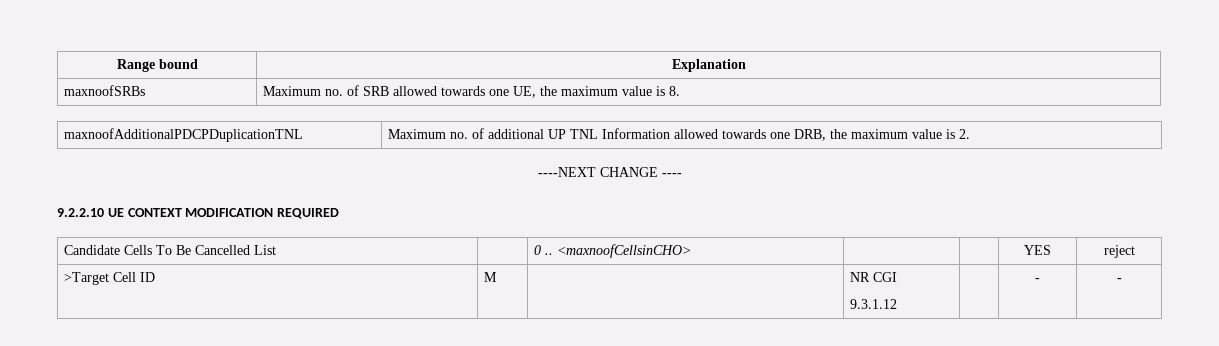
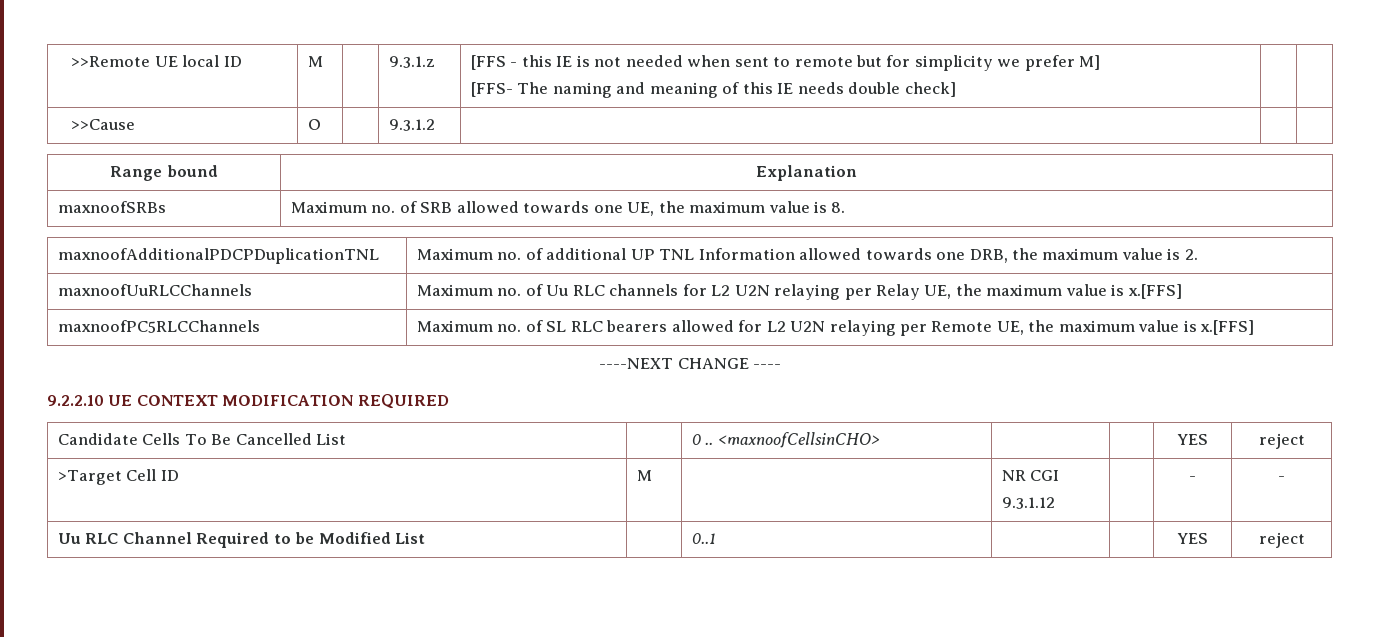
+ >>Remote UE local ID | M | | 9.3.1.z | [FFS - this IE is not needed when sent to remote but for simplicity we prefer M]
+ [FFS- The naming and meaning of this IE needs double check] | |
+ >>Cause | O | | 9.3.1.2 | | |
+ maxnoofUuRLCChannels | Maximum no. of Uu RLC channels for L2 U2N relaying per Relay UE, the maximum value is x.[FFS]
+ maxnoofPC5RLCChannels | Maximum no. of SL RLC bearers allowed for L2 U2N relaying per Remote UE, the maximum value is x.[FFS]
+ Uu RLC Channel Required to be Modified List | | 0..1 | | | YES | reject

